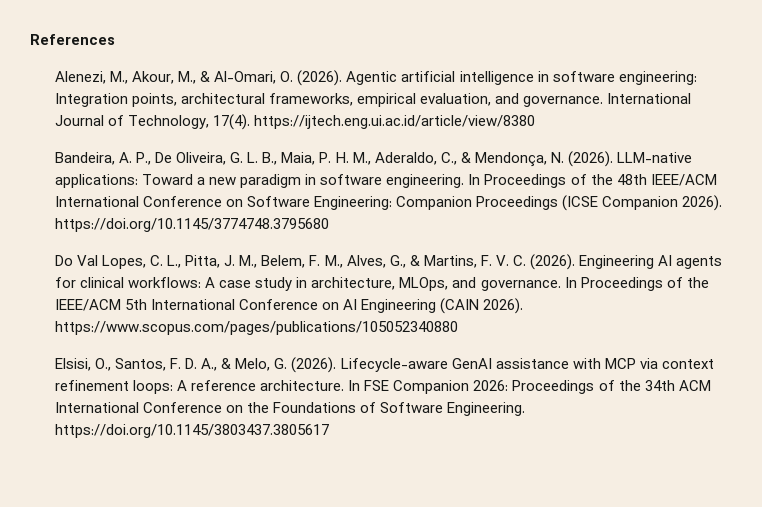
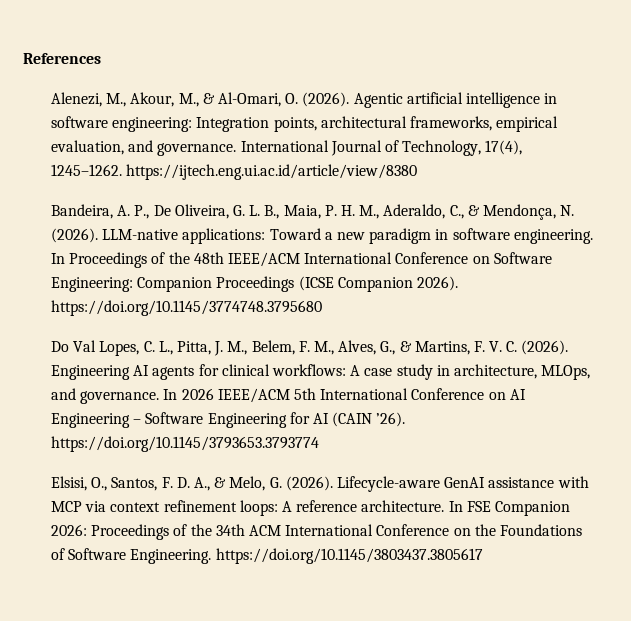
- International Journal of Technology, 17(4). https://ijtech.eng.ui.ac.id/article/view/8380
+ International Journal of Technology, 17(4), 1245–1262. https://ijtech.eng.ui.ac.id/article/view/8380
- In Proceedings of the IEEE/ACM 5th International Conference on AI Engineering (CAIN 2026). https://www.scopus.com/pages/publications/105052340880
+ In 2026 IEEE/ACM 5th International Conference on AI Engineering – Software Engineering for AI (CAIN ’26). https://doi.org/10.1145/3793653.3793774

